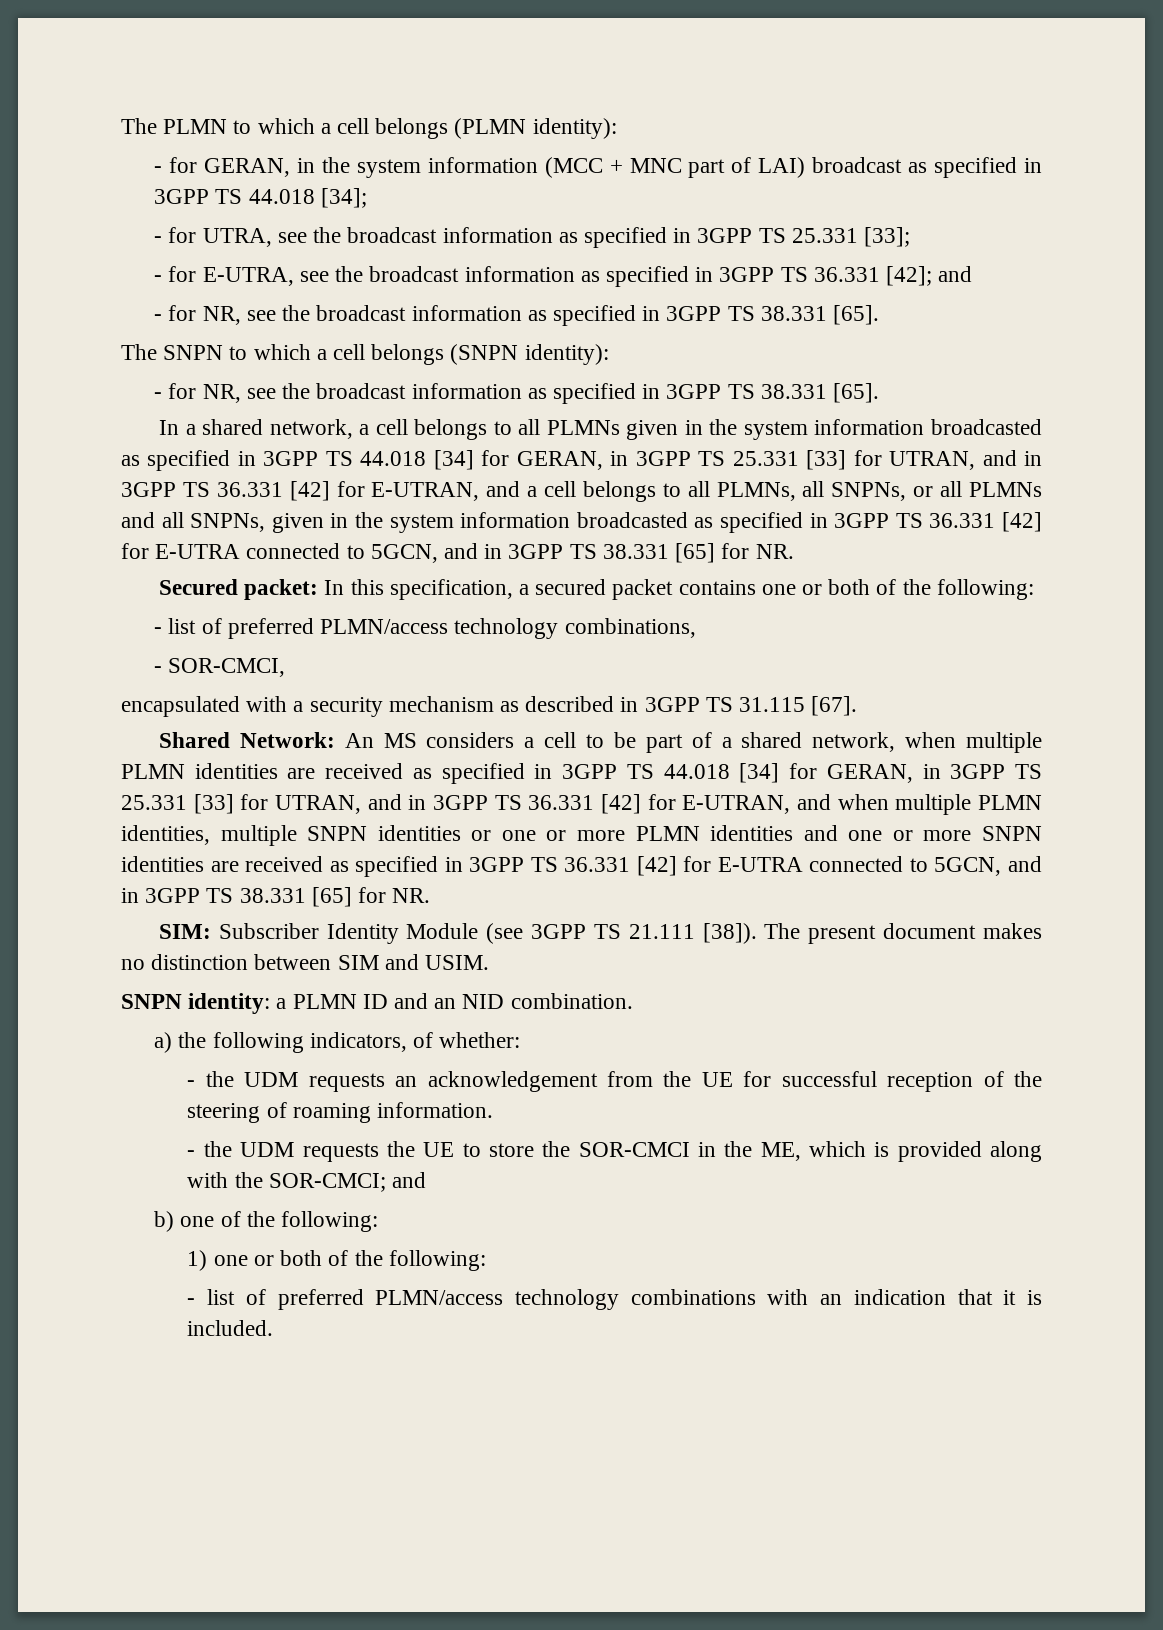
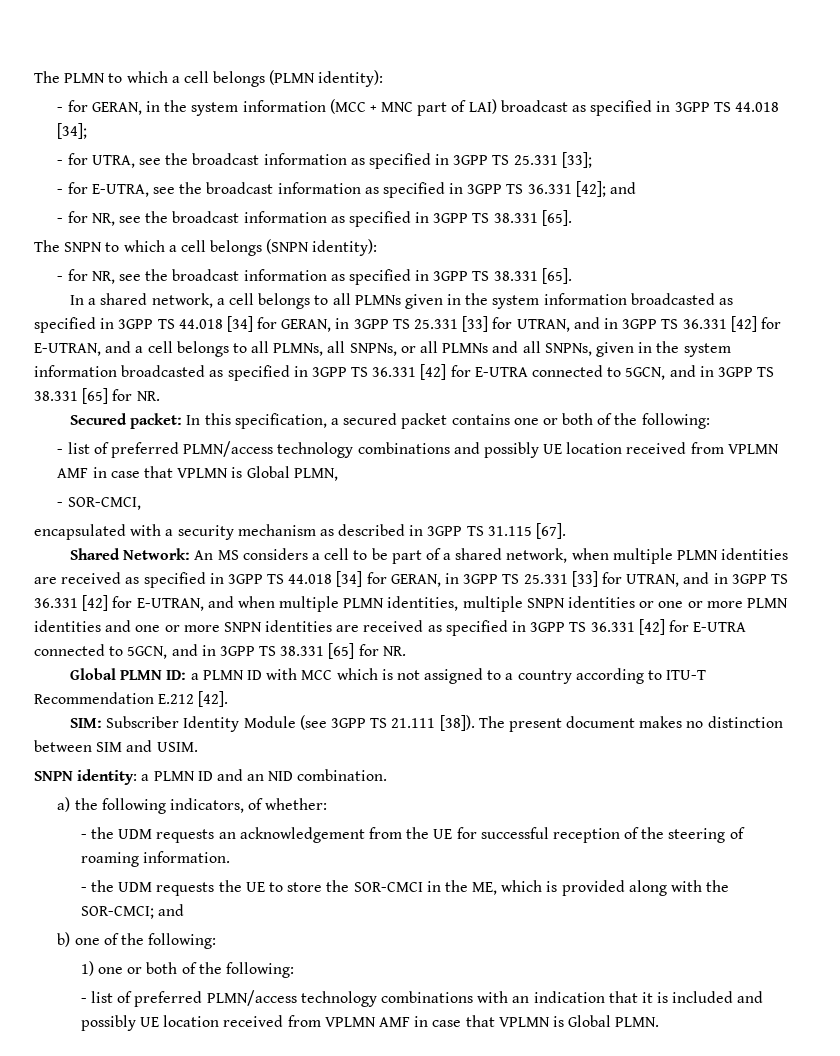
- - list of preferred PLMN/access technology combinations,
+ - list of preferred PLMN/access technology combinations and possibly UE location received from VPLMN AMF in case that VPLMN is Global PLMN,
+ Global PLMN ID: a PLMN ID with MCC which is not assigned to a country according to ITU-T Recommendation E.212 [42].
- - list of preferred PLMN/access technology combinations with an indication that it is included.
+ - list of preferred PLMN/access technology combinations with an indication that it is included and possibly UE location received from VPLMN AMF in case that VPLMN is Global PLMN.

